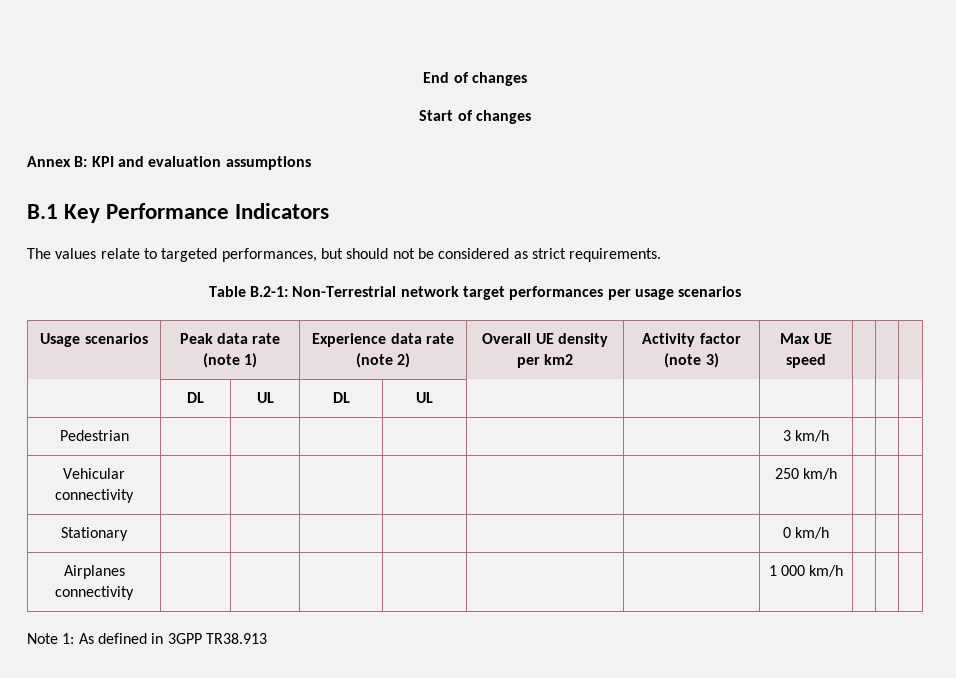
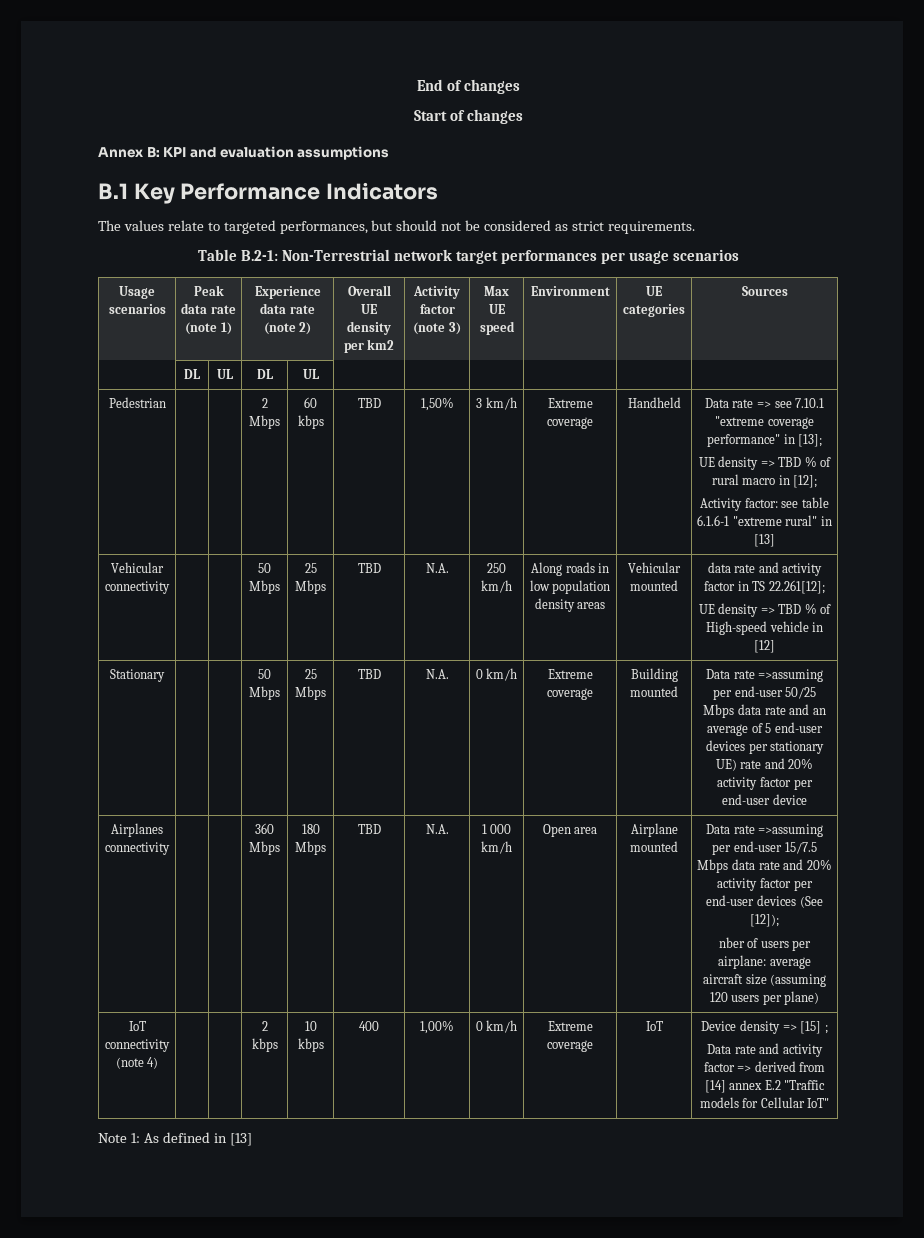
- Usage scenarios | Peak data rate (note 1) | Experience data rate (note 2) | Overall UE density per km2 | Activity factor (note 3) | Max UE speed | | |
+ Usage scenarios | Peak data rate (note 1) | Experience data rate (note 2) | Overall UE density per km2 | Activity factor (note 3) | Max UE speed | Environment | UE categories | Sources
- 3 km/h | | |
- Vehicular connectivity | | | | | | | 250 km/h | | |
- Stationary | | | | | | | 0 km/h | | |
- Airplanes connectivity | | | | | | | 1 000 km/h | | |
+ 2 Mbps | 60 kbps | TBD | 1,50% | 3 km/h | Extreme coverage | Handheld | Data rate => see 7.10.1 "extreme coverage performance" in [13];
+ UE density => TBD % of rural macro in [12];
+ Activity factor: see table 6.1.6-1 "extreme rural" in [13]
+ Vehicular connectivity | | | 50 Mbps | 25 Mbps | TBD | N.A. | 250 km/h | Along roads in low population density areas | Vehicular mounted | data rate and activity factor in TS 22.261[12];
+ UE density => TBD % of High-speed vehicle in [12]
+ Stationary | | | 50 Mbps | 25 Mbps | TBD | N.A. | 0 km/h | Extreme coverage | Building mounted | Data rate =>assuming per end-user 50/25 Mbps data rate and an average of 5 end-user devices per stationary UE) rate and 20% activity factor per end-user device
+ Airplanes connectivity | | | 360 Mbps | 180 Mbps | TBD | N.A. | 1 000 km/h | Open area | Airplane mounted | Data rate =>assuming per end-user 15/7.5 Mbps data rate and 20% activity factor per end-user devices (See [12]);
+ nber of users per airplane: average aircraft size (assuming 120 users per plane)
+ IoT connectivity (note 4) | | | 2 kbps | 10 kbps | 400 | 1,00% | 0 km/h | Extreme coverage | IoT | Device density => [15] ;
+ Data rate and activity factor => derived from [14] annex E.2 "Traffic models for Cellular IoT"
- Note 1: As defined in 3GPP TR38.913
+ Note 1: As defined in [13]

